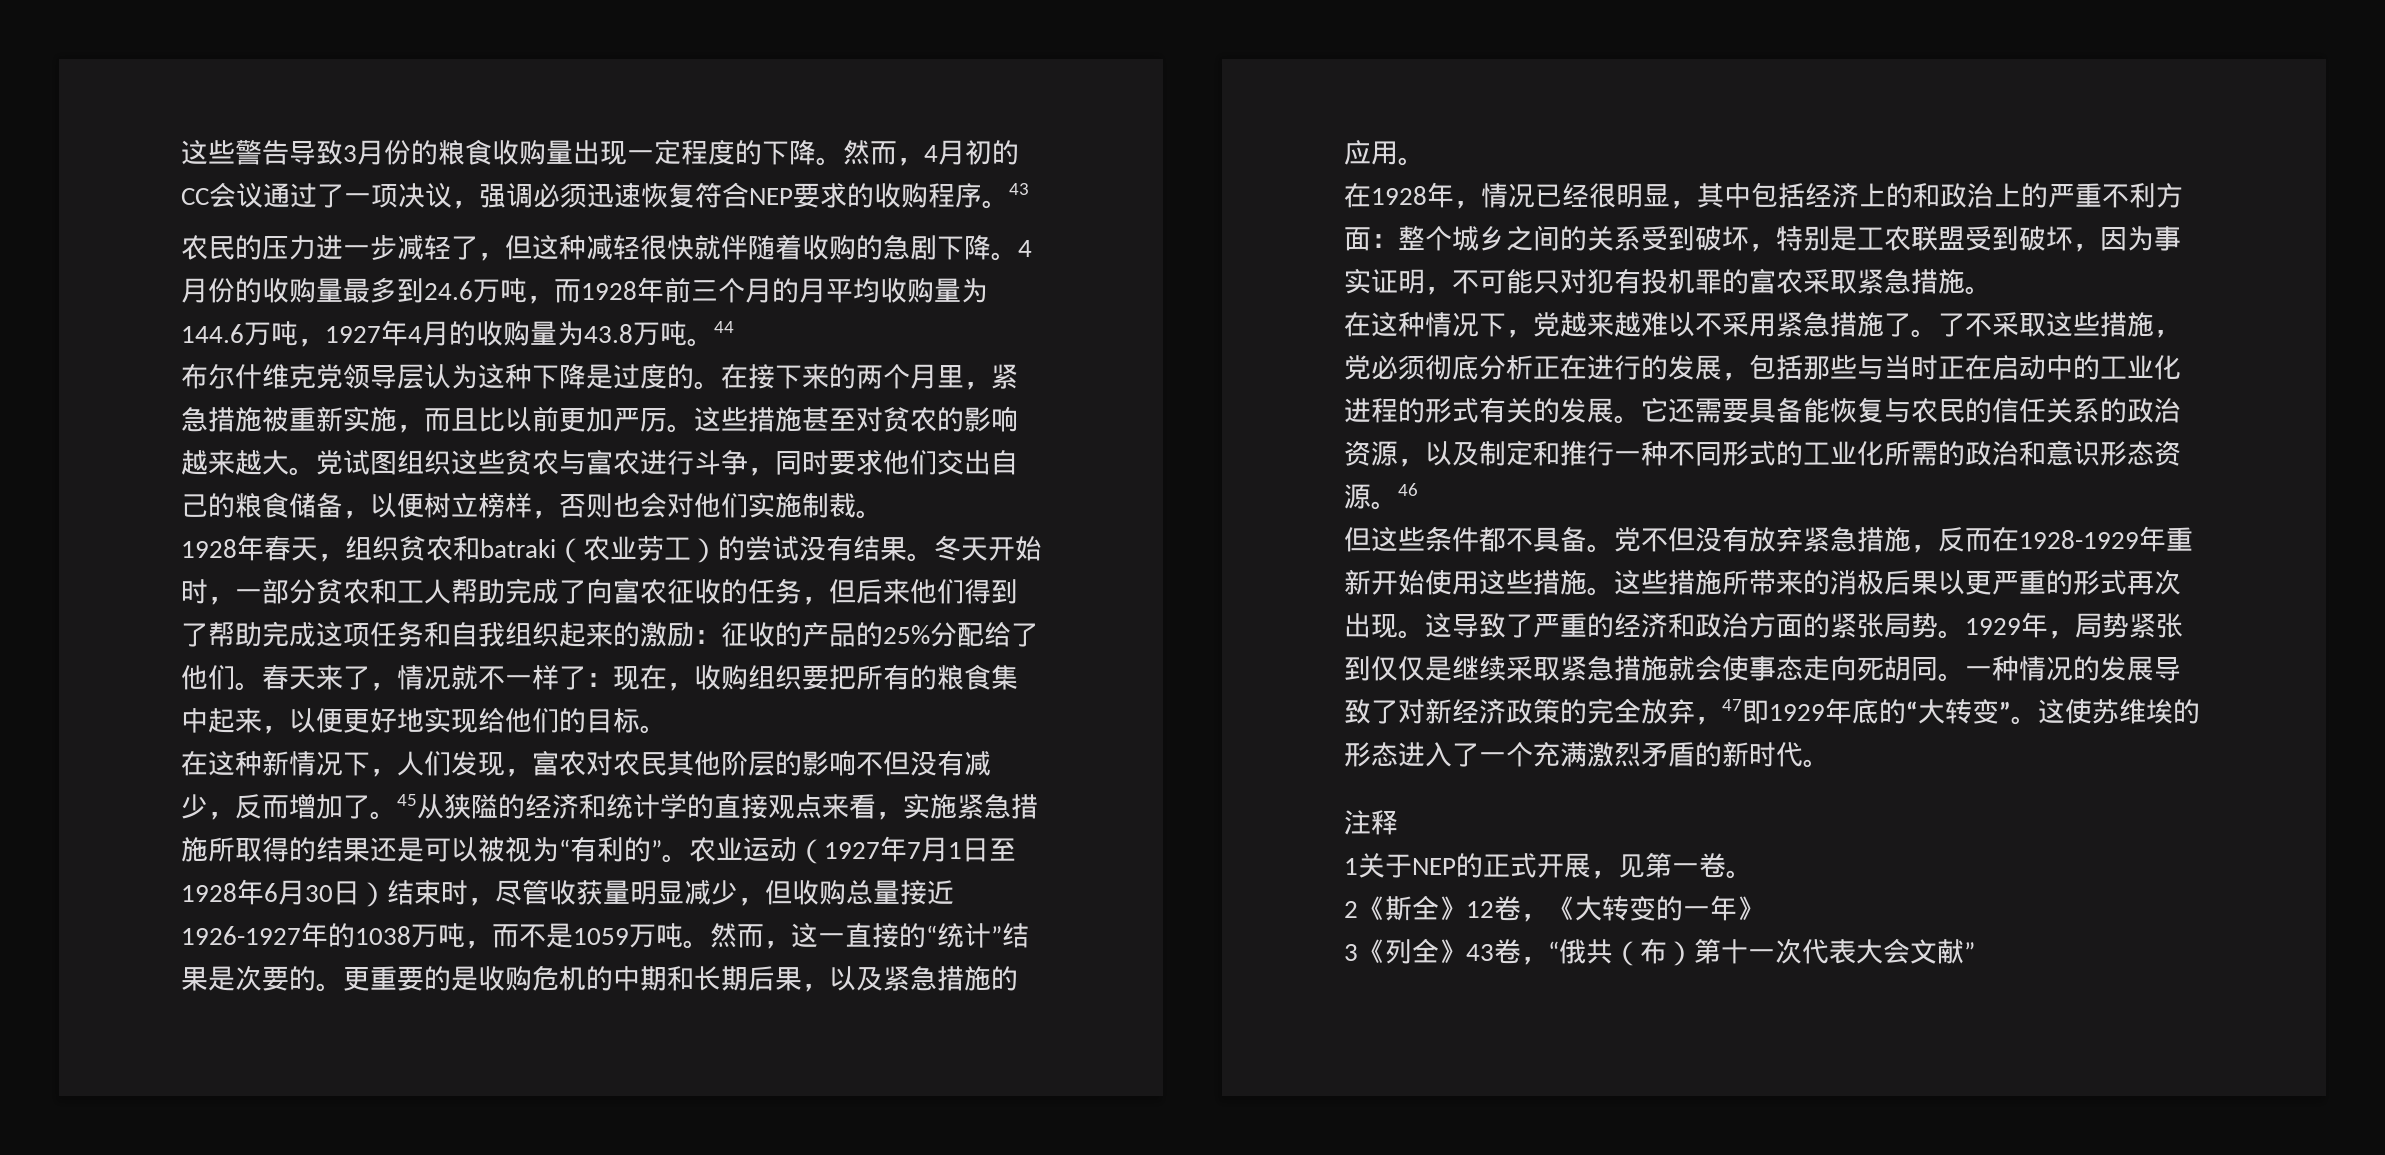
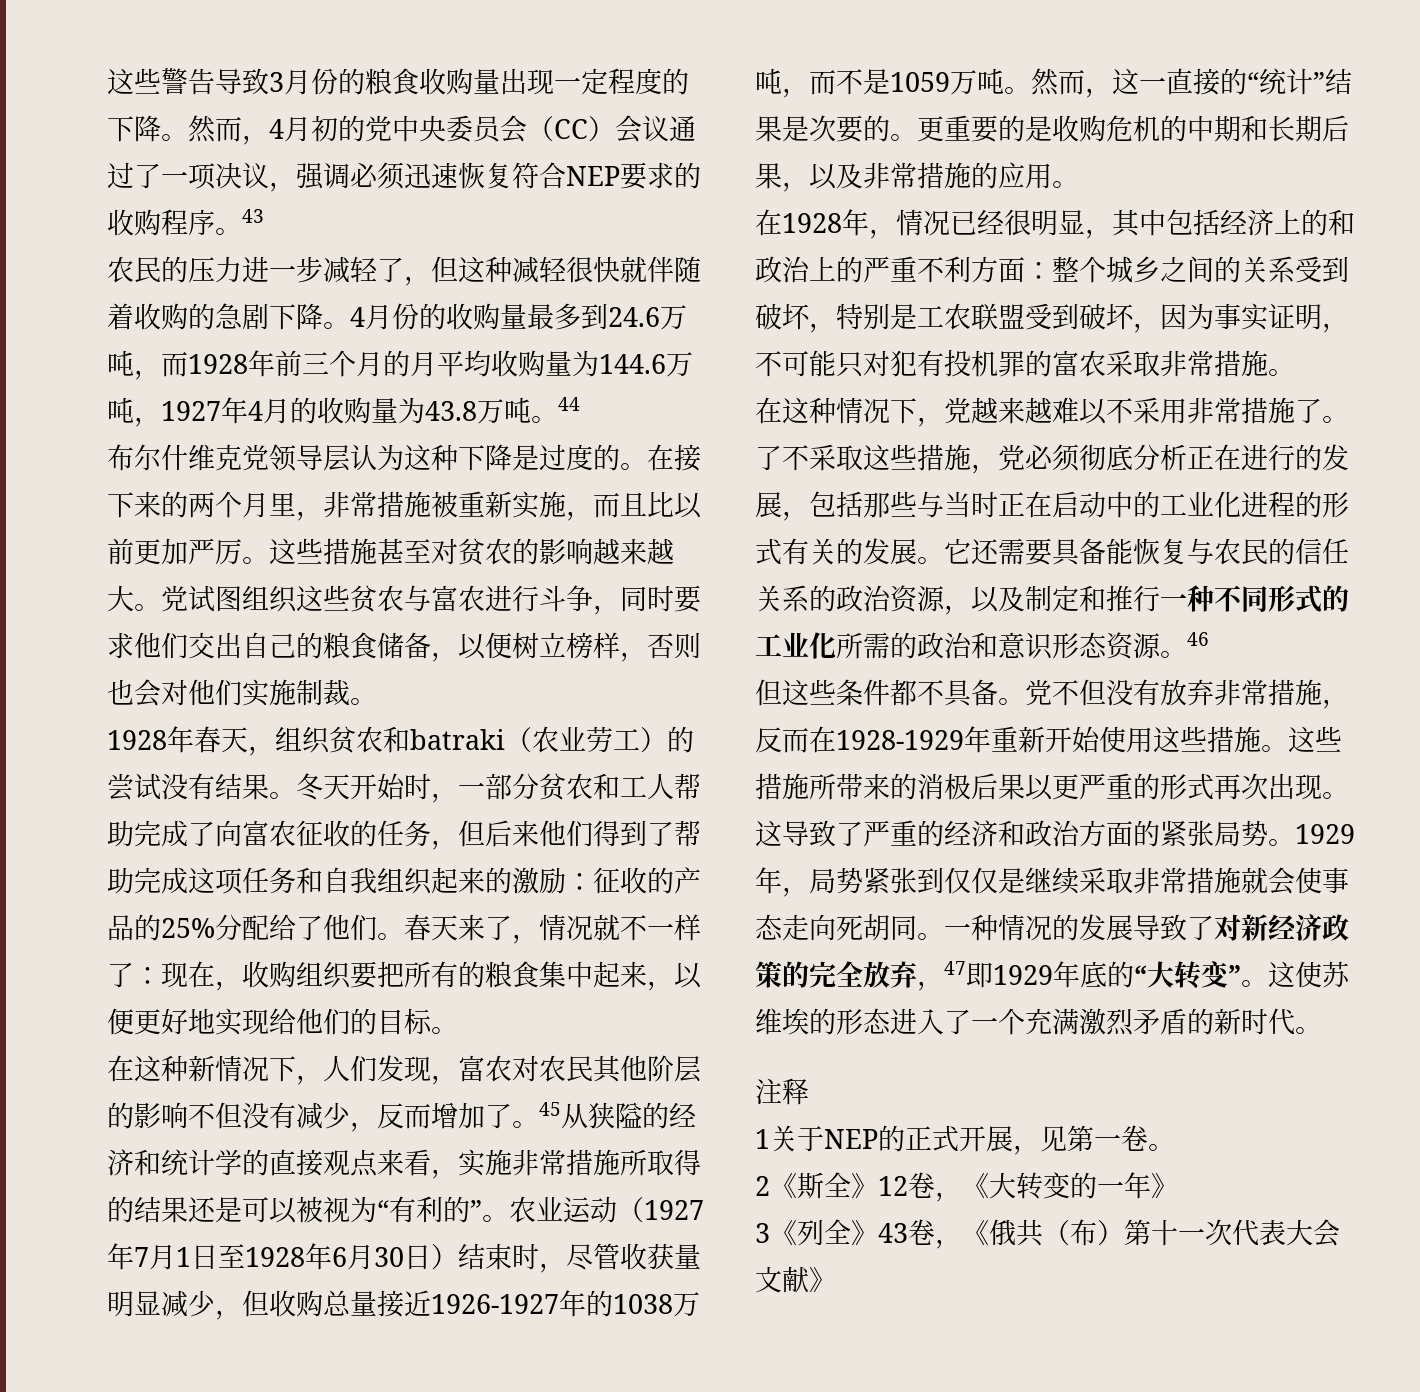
- 然而，4月初的CC会议通过了一项决议，强调必须迅速恢复符合NEP要求的收购程序。
+ 然而，4月初的党中央委员会（CC）会议通过了一项决议，强调必须迅速恢复符合NEP要求的收购程序。
- 在接下来的两个月里，紧急措施被重新实施，而且比以前更加严厉。
+ 在接下来的两个月里，非常措施被重新实施，而且比以前更加严厉。
- 45从狭隘的经济和统计学的直接观点来看，实施紧急措施所取得的结果还是可以被视为“有利的”。
+ 45从狭隘的经济和统计学的直接观点来看，实施非常措施所取得的结果还是可以被视为“有利的”。
- 更重要的是收购危机的中期和长期后果，以及紧急措施的应用。
+ 更重要的是收购危机的中期和长期后果，以及非常措施的应用。
- 在1928年，情况已经很明显，其中包括经济上的和政治上的严重不利方面：整个城乡之间的关系受到破坏，特别是工农联盟受到破坏，因为事实证明，不可能只对犯有投机罪的富农采取紧急措施。
+ 在1928年，情况已经很明显，其中包括经济上的和政治上的严重不利方面：整个城乡之间的关系受到破坏，特别是工农联盟受到破坏，因为事实证明，不可能只对犯有投机罪的富农采取非常措施。
- 在这种情况下，党越来越难以不采用紧急措施了。
+ 在这种情况下，党越来越难以不采用非常措施了。
- 党不但没有放弃紧急措施，反而在1928-1929年重新开始使用这些措施。
+ 党不但没有放弃非常措施，反而在1928-1929年重新开始使用这些措施。
- 1929年，局势紧张到仅仅是继续采取紧急措施就会使事态走向死胡同。
+ 1929年，局势紧张到仅仅是继续采取非常措施就会使事态走向死胡同。
- 3《列全》43卷，“俄共（布）第十一次代表大会文献”
+ 3《列全》43卷，《俄共（布）第十一次代表大会文献》

